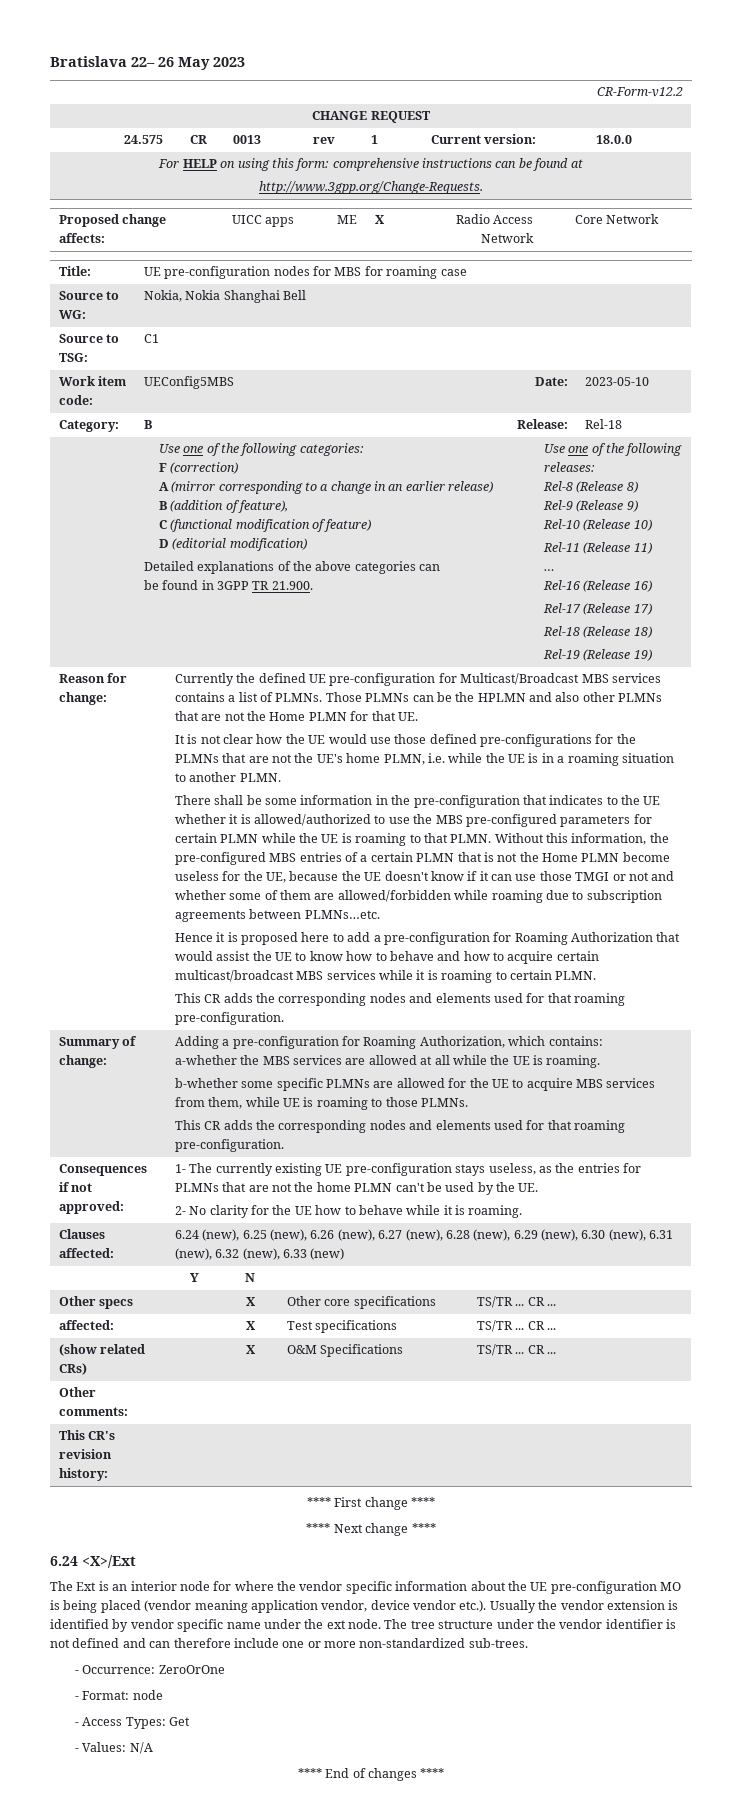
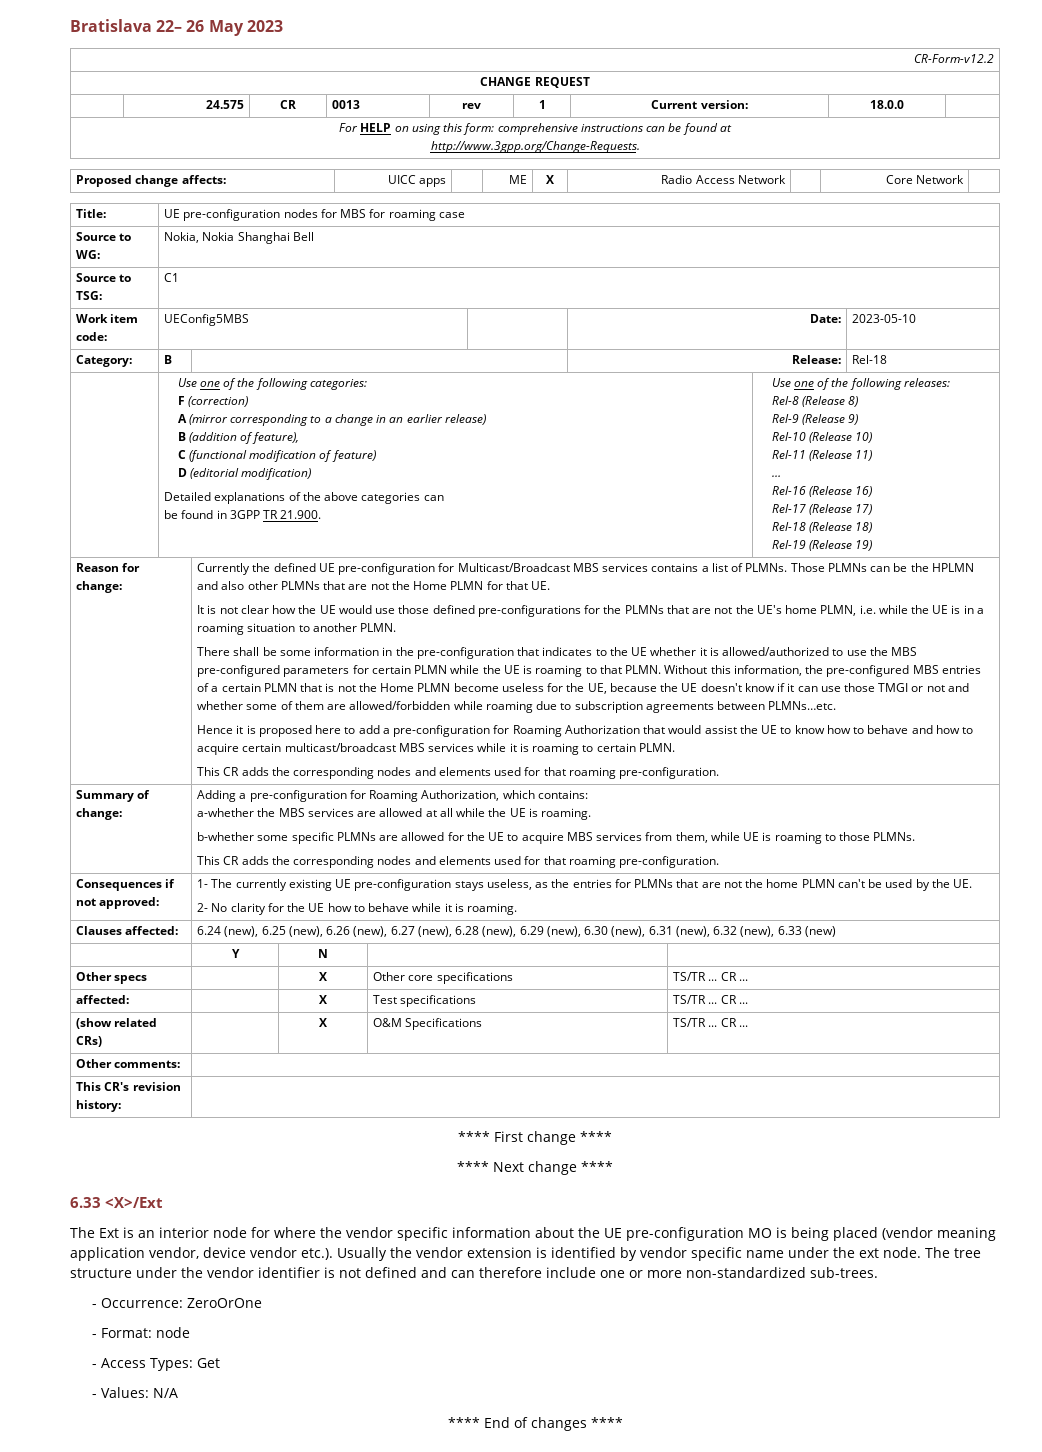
- 6.24 <X>/Ext
+ 6.33 <X>/Ext

